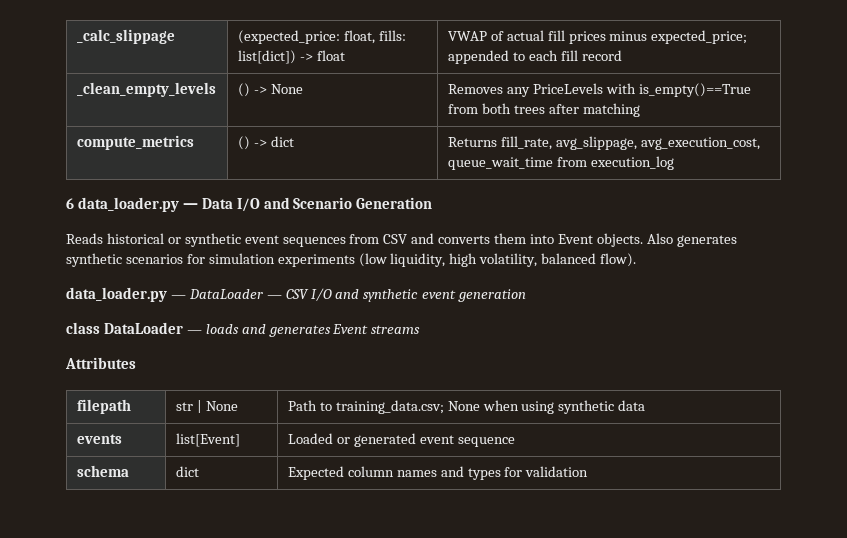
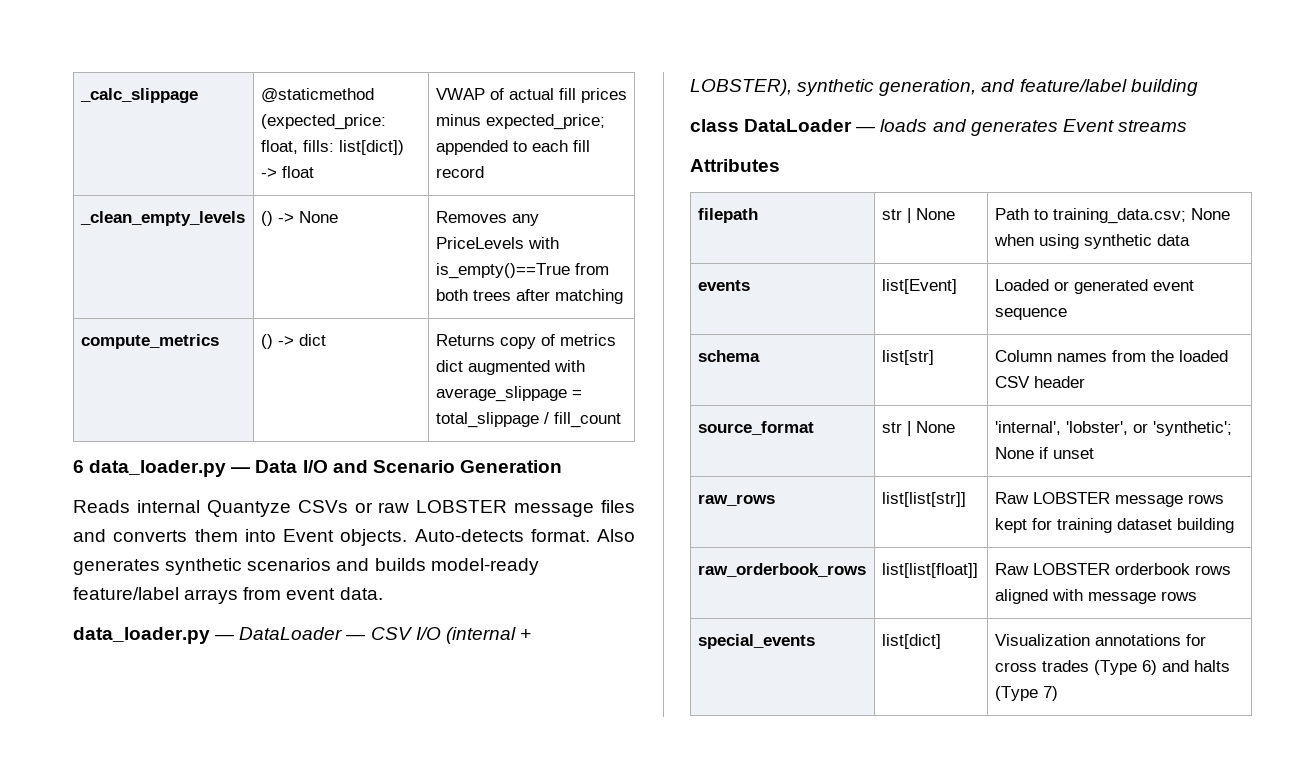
- _calc_slippage | (expected_price: float, fills: list[dict]) -> float | VWAP of actual fill prices minus expected_price; appended to each fill record
+ _calc_slippage | @staticmethod (expected_price: float, fills: list[dict]) -> float | VWAP of actual fill prices minus expected_price; appended to each fill record
- compute_metrics | () -> dict | Returns fill_rate, avg_slippage, avg_execution_cost, queue_wait_time from execution_log
+ compute_metrics | () -> dict | Returns copy of metrics dict augmented with average_slippage = total_slippage / fill_count
- Reads historical or synthetic event sequences from CSV and converts them into Event objects.
+ Reads internal Quantyze CSVs or raw LOBSTER message files and converts them into Event objects.
+ Auto-detects format.
- Also generates synthetic scenarios for simulation experiments (low liquidity, high volatility, balanced flow).
+ Also generates synthetic scenarios and builds model-ready feature/label arrays from event data.
- data_loader.py — DataLoader — CSV I/O and synthetic event generation
+ data_loader.py — DataLoader — CSV I/O (internal + LOBSTER), synthetic generation, and feature/label building
- schema | dict | Expected column names and types for validation
+ schema | list[str] | Column names from the loaded CSV header
+ source_format | str | None | 'internal', 'lobster', or 'synthetic'; None if unset
+ raw_rows | list[list[str]] | Raw LOBSTER message rows kept for training dataset building
+ raw_orderbook_rows | list[list[float]] | Raw LOBSTER orderbook rows aligned with message rows
+ special_events | list[dict] | Visualization annotations for cross trades (Type 6) and halts (Type 7)

